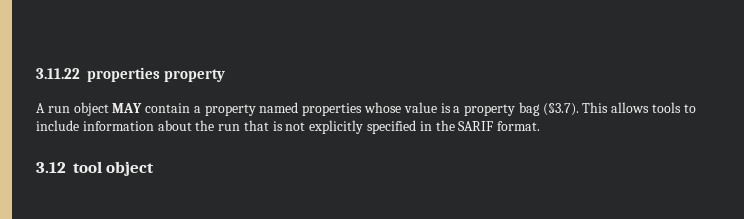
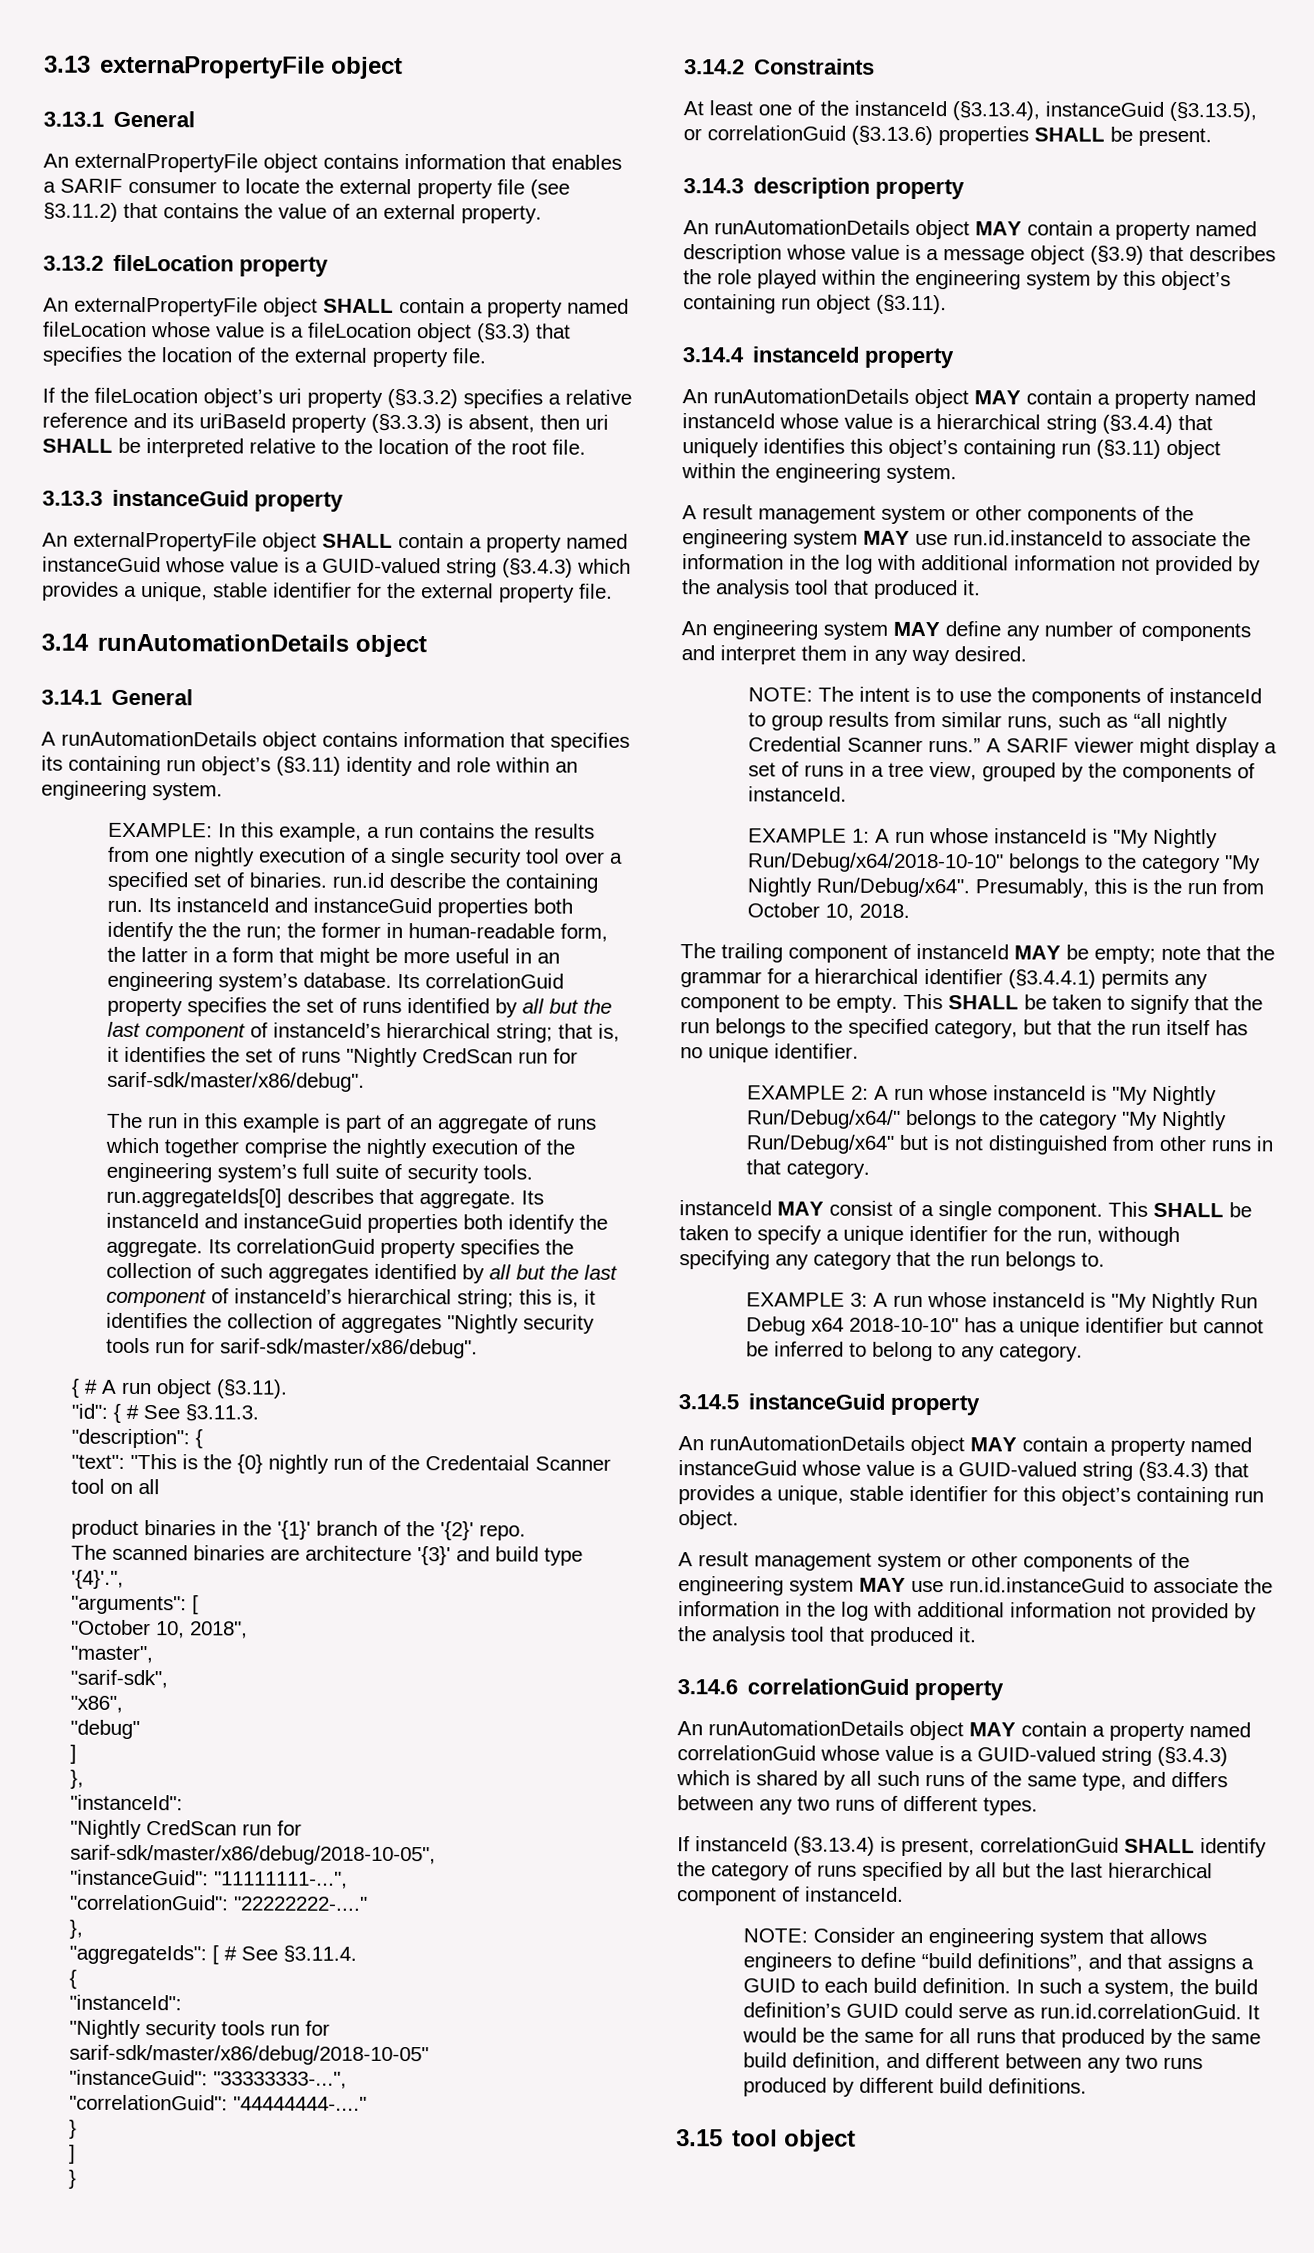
- 3.11.22 properties property
- A run object MAY contain a property named properties whose value is a property bag (§3.7). This allows tools to include information about the run that is not explicitly specified in the SARIF format.
- 3.12 tool object
+ 3.13 externaPropertyFile object
+ 3.13.1 General
+ An externalPropertyFile object contains information that enables a SARIF consumer to locate the external property file (see §3.11.2) that contains the value of an external property.
+ 3.13.2 fileLocation property
+ An externalPropertyFile object SHALL contain a property named fileLocation whose value is a fileLocation object (§3.3) that specifies the location of the external property file.
+ If the fileLocation object’s uri property (§3.3.2) specifies a relative reference and its uriBaseId property (§3.3.3) is absent, then uri SHALL be interpreted relative to the location of the root file.
+ 3.13.3 instanceGuid property
+ An externalPropertyFile object SHALL contain a property named instanceGuid whose value is a GUID-valued string (§3.4.3) which provides a unique, stable identifier for the external property file.
+ 3.14 runAutomationDetails object
+ 3.14.1 General
+ A runAutomationDetails object contains information that specifies its containing run object’s (§3.11) identity and role within an engineering system.
+ EXAMPLE: In this example, a run contains the results from one nightly execution of a single security tool over a specified set of binaries. run.id describe the containing run. Its instanceId and instanceGuid properties both identify the the run; the former in human-readable form, the latter in a form that might be more useful in an engineering system’s database. Its correlationGuid property specifies the set of runs identified by all but the last component of instanceId’s hierarchical string; that is, it identifies the set of runs "Nightly CredScan run for sarif-sdk/master/x86/debug".
+ The run in this example is part of an aggregate of runs which together comprise the nightly execution of the engineering system’s full suite of security tools. run.aggregateIds[0] describes that aggregate. Its instanceId and instanceGuid properties both identify the aggregate. Its correlationGuid property specifies the collection of such aggregates identified by all but the last component of instanceId’s hierarchical string; this is, it identifies the collection of aggregates "Nightly security tools run for sarif-sdk/master/x86/debug".
+ { # A run object (§3.11).
+ "id": { # See §3.11.3.
+ "description": {
+ "text": "This is the {0} nightly run of the Credentaial Scanner tool on all
+ product binaries in the '{1}' branch of the '{2}' repo.
+ The scanned binaries are architecture '{3}' and build type '{4}'.",
+ "arguments": [
+ "October 10, 2018",
+ "master",
+ "sarif-sdk",
+ "x86",
+ "debug"
+ ]
+ },
+ "instanceId":
+ "Nightly CredScan run for sarif-sdk/master/x86/debug/2018-10-05",
+ "instanceGuid": "11111111-...",
+ "correlationGuid": "22222222-...."
+ },
+ "aggregateIds": [ # See §3.11.4.
+ {
+ "instanceId":
+ "Nightly security tools run for sarif-sdk/master/x86/debug/2018-10-05"
+ "instanceGuid": "33333333-...",
+ "correlationGuid": "44444444-...."
+ }
+ ]
+ }
+ 3.14.2 Constraints
+ At least one of the instanceId (§3.13.4), instanceGuid (§3.13.5), or correlationGuid (§3.13.6) properties SHALL be present.
+ 3.14.3 description property
+ An runAutomationDetails object MAY contain a property named description whose value is a message object (§3.9) that describes the role played within the engineering system by this object’s containing run object (§3.11).
+ 3.14.4 instanceId property
+ An runAutomationDetails object MAY contain a property named instanceId whose value is a hierarchical string (§3.4.4) that uniquely identifies this object’s containing run (§3.11) object within the engineering system.
+ A result management system or other components of the engineering system MAY use run.id.instanceId to associate the information in the log with additional information not provided by the analysis tool that produced it.
+ An engineering system MAY define any number of components and interpret them in any way desired.
+ NOTE: The intent is to use the components of instanceId to group results from similar runs, such as “all nightly Credential Scanner runs.” A SARIF viewer might display a set of runs in a tree view, grouped by the components of instanceId.
+ EXAMPLE 1: A run whose instanceId is "My Nightly Run/Debug/x64/2018-10-10" belongs to the category "My Nightly Run/Debug/x64". Presumably, this is the run from October 10, 2018.
+ The trailing component of instanceId MAY be empty; note that the grammar for a hierarchical identifier (§3.4.4.1) permits any component to be empty. This SHALL be taken to signify that the run belongs to the specified category, but that the run itself has no unique identifier.
+ EXAMPLE 2: A run whose instanceId is "My Nightly Run/Debug/x64/" belongs to the category "My Nightly Run/Debug/x64" but is not distinguished from other runs in that category.
+ instanceId MAY consist of a single component. This SHALL be taken to specify a unique identifier for the run, withough specifying any category that the run belongs to.
+ EXAMPLE 3: A run whose instanceId is "My Nightly Run Debug x64 2018-10-10" has a unique identifier but cannot be inferred to belong to any category.
+ 3.14.5 instanceGuid property
+ An runAutomationDetails object MAY contain a property named instanceGuid whose value is a GUID-valued string (§3.4.3) that provides a unique, stable identifier for this object’s containing run object.
+ A result management system or other components of the engineering system MAY use run.id.instanceGuid to associate the information in the log with additional information not provided by the analysis tool that produced it.
+ 3.14.6 correlationGuid property
+ An runAutomationDetails object MAY contain a property named correlationGuid whose value is a GUID-valued string (§3.4.3) which is shared by all such runs of the same type, and differs between any two runs of different types.
+ If instanceId (§3.13.4) is present, correlationGuid SHALL identify the category of runs specified by all but the last hierarchical component of instanceId.
+ NOTE: Consider an engineering system that allows engineers to define “build definitions”, and that assigns a GUID to each build definition. In such a system, the build definition’s GUID could serve as run.id.correlationGuid. It would be the same for all runs that produced by the same build definition, and different between any two runs produced by different build definitions.
+ 3.15 tool object

